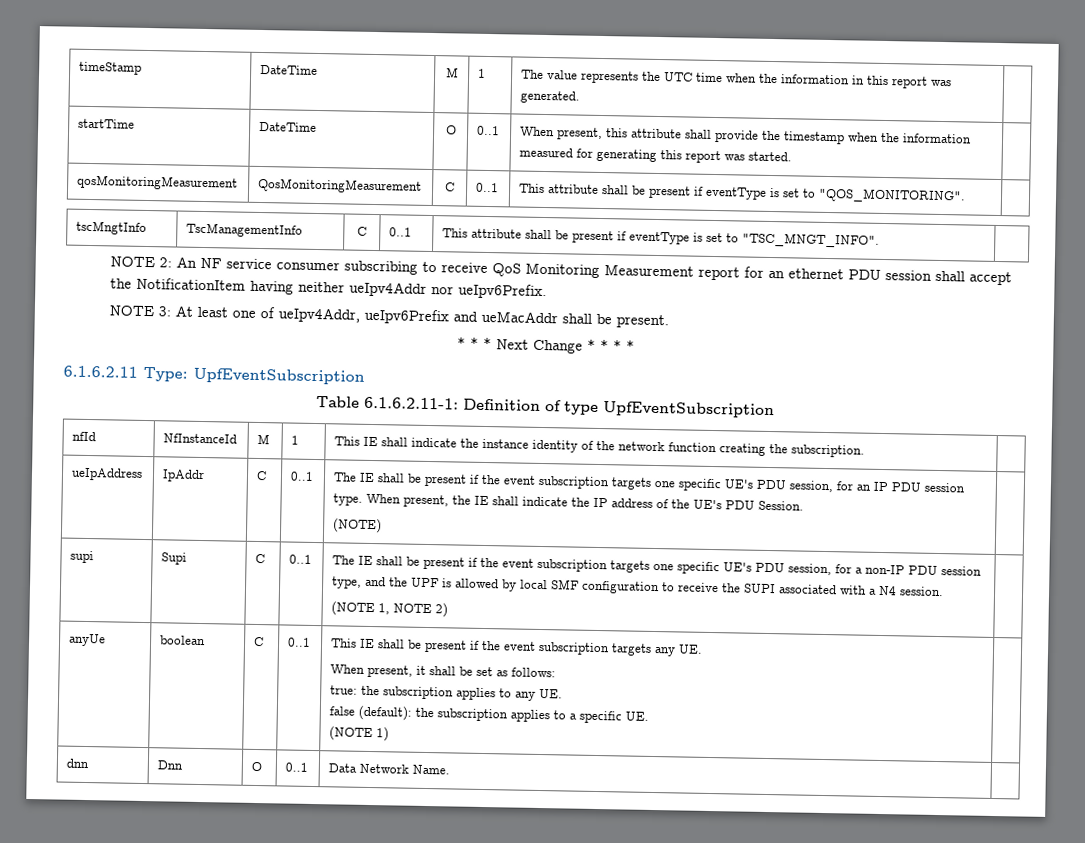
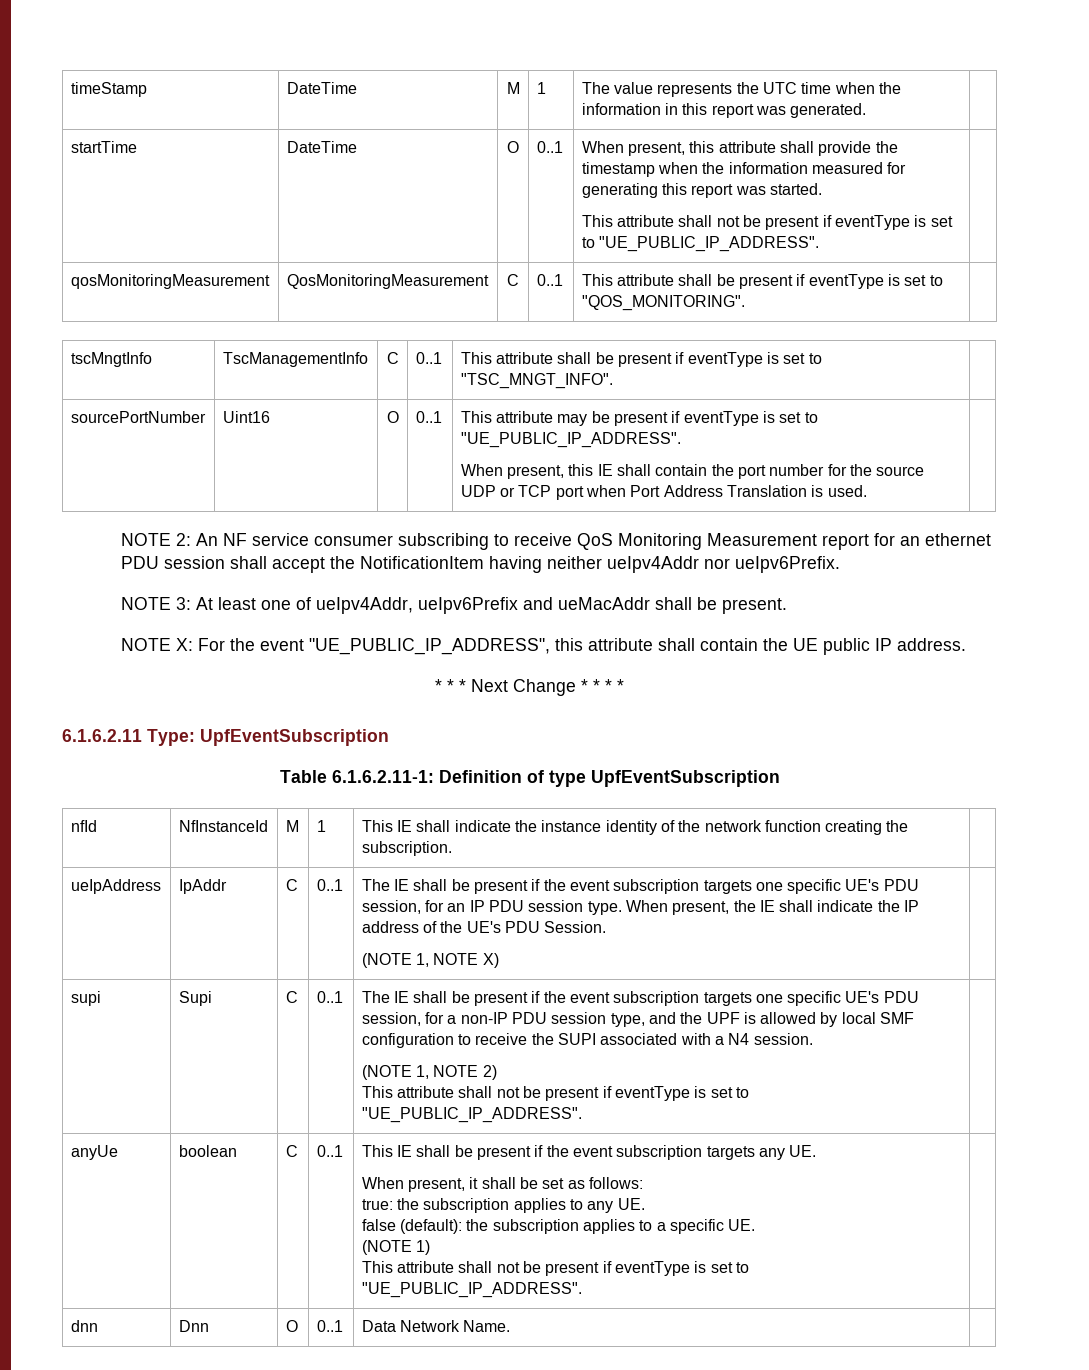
- startTime | DateTime | O | 0..1 | When present, this attribute shall provide the timestamp when the information measured for generating this report was started. |
+ startTime | DateTime | O | 0..1 | When present, this attribute shall provide the timestamp when the information measured for generating this report was started.
+ This attribute shall not be present if eventType is set to "UE_PUBLIC_IP_ADDRESS". |
+ sourcePortNumber | Uint16 | O | 0..1 | This attribute may be present if eventType is set to "UE_PUBLIC_IP_ADDRESS".
+ When present, this IE shall contain the port number for the source UDP or TCP port when Port Address Translation is used. |
+ NOTE X: For the event "UE_PUBLIC_IP_ADDRESS", this attribute shall contain the UE public IP address.
- (NOTE)
+ (NOTE 1, NOTE X)
  (NOTE 1, NOTE 2)
+ This attribute shall not be present if eventType is set to "UE_PUBLIC_IP_ADDRESS".
  (NOTE 1)
+ This attribute shall not be present if eventType is set to "UE_PUBLIC_IP_ADDRESS".

